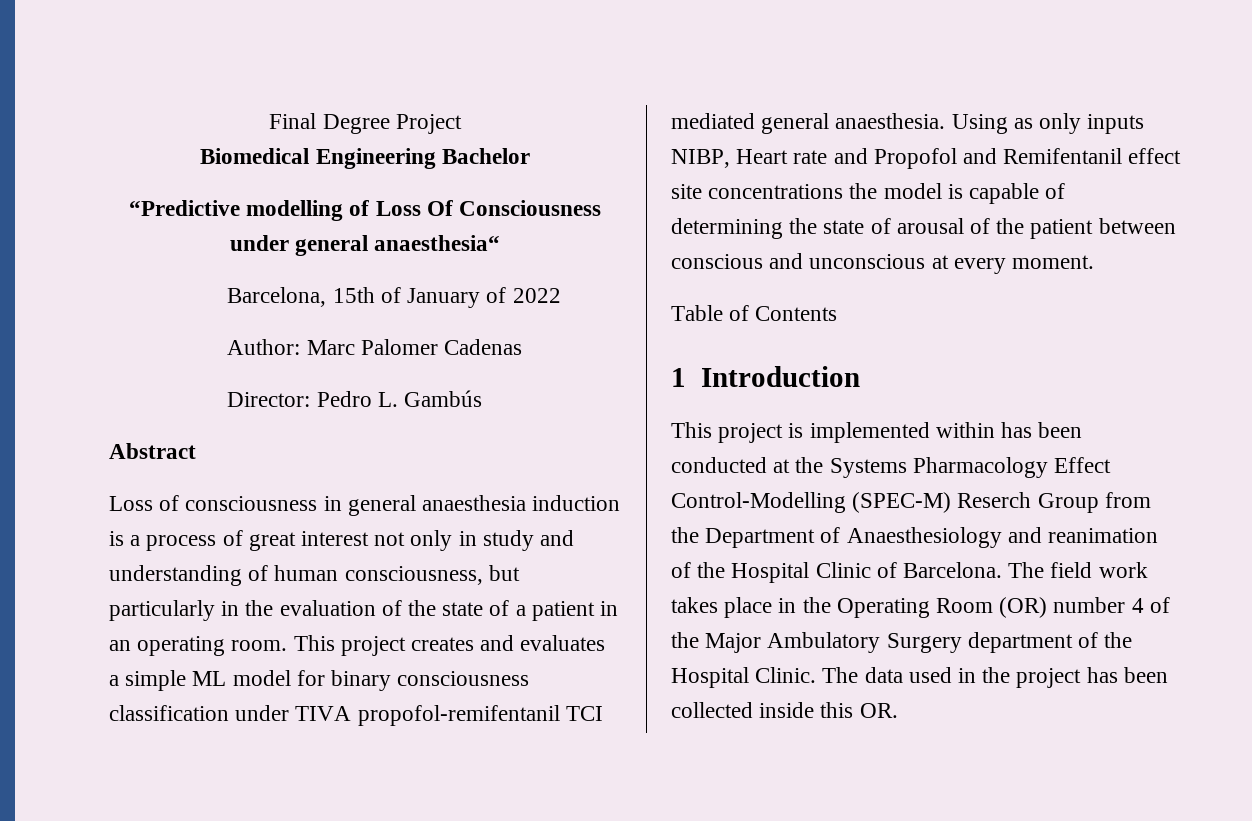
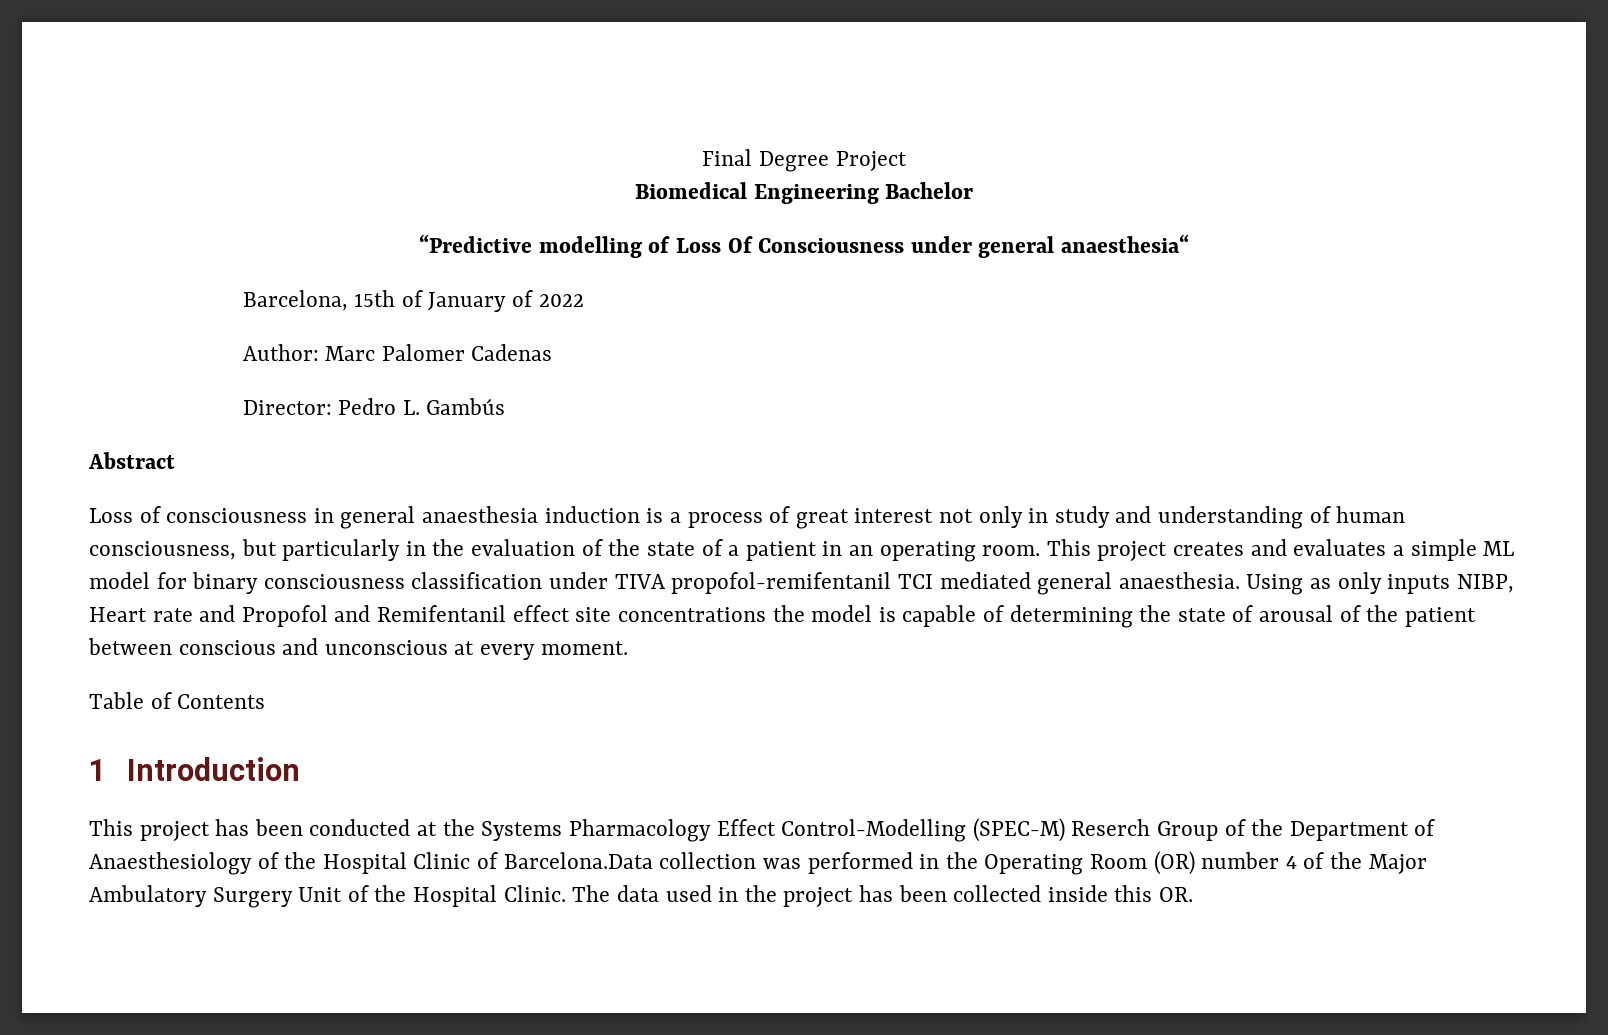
- This project is implemented within has been conducted at the Systems Pharmacology Effect Control-Modelling (SPEC-M) Reserch Group from the Department of Anaesthesiology and reanimation of the Hospital Clinic of Barcelona. The field work takes place in the Operating Room (OR) number 4 of the Major Ambulatory Surgery department of the Hospital Clinic.
+ This project has been conducted at the Systems Pharmacology Effect Control-Modelling (SPEC-M) Reserch Group of the Department of Anaesthesiology of the Hospital Clinic of Barcelona.Data collection was performed in the Operating Room (OR) number 4 of the Major Ambulatory Surgery Unit of the Hospital Clinic.

